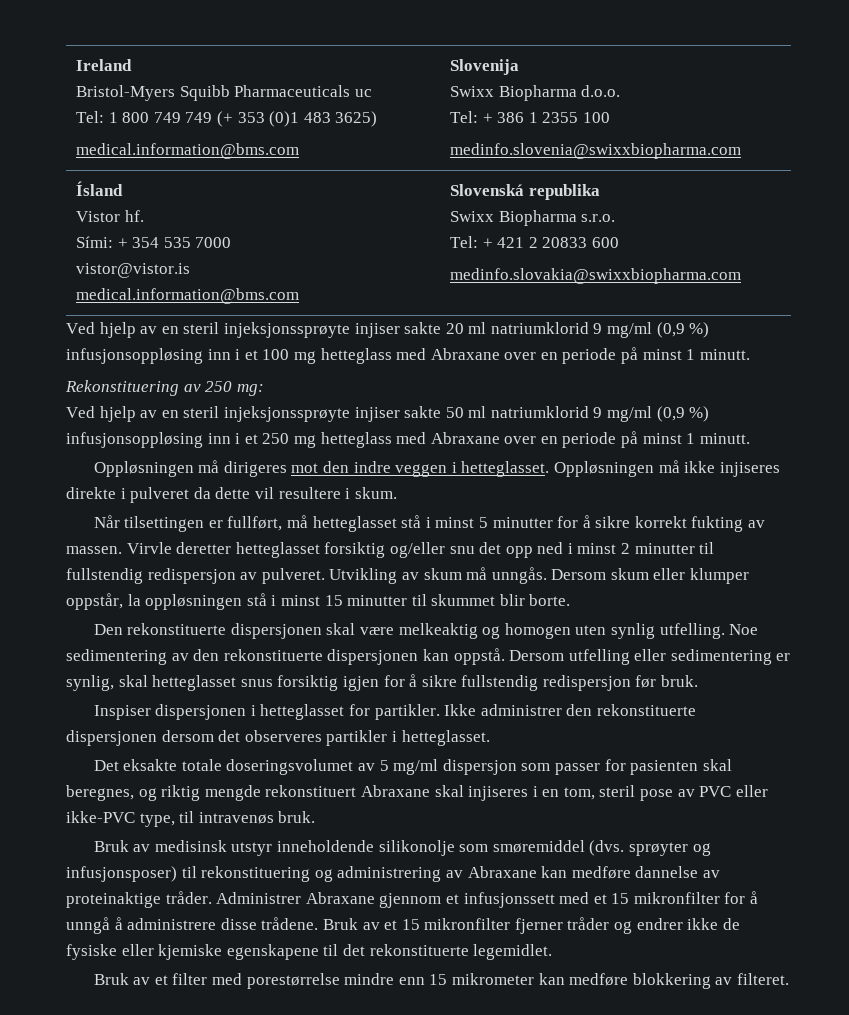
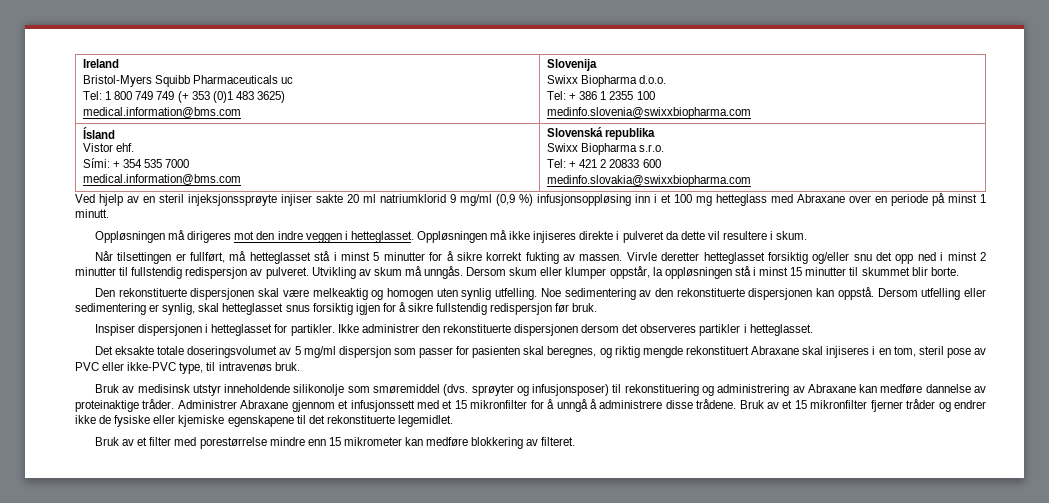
  Ísland
- Vistor hf.
+ Vistor ehf.
  Sími: + 354 535 7000
- vistor@vistor.is
- Rekonstituering av 250 mg:
- Ved hjelp av en steril injeksjonssprøyte injiser sakte 50 ml natriumklorid 9 mg/ml (0,9 %) infusjonsoppløsing inn i et 250 mg hetteglass med Abraxane over en periode på minst 1 minutt.

